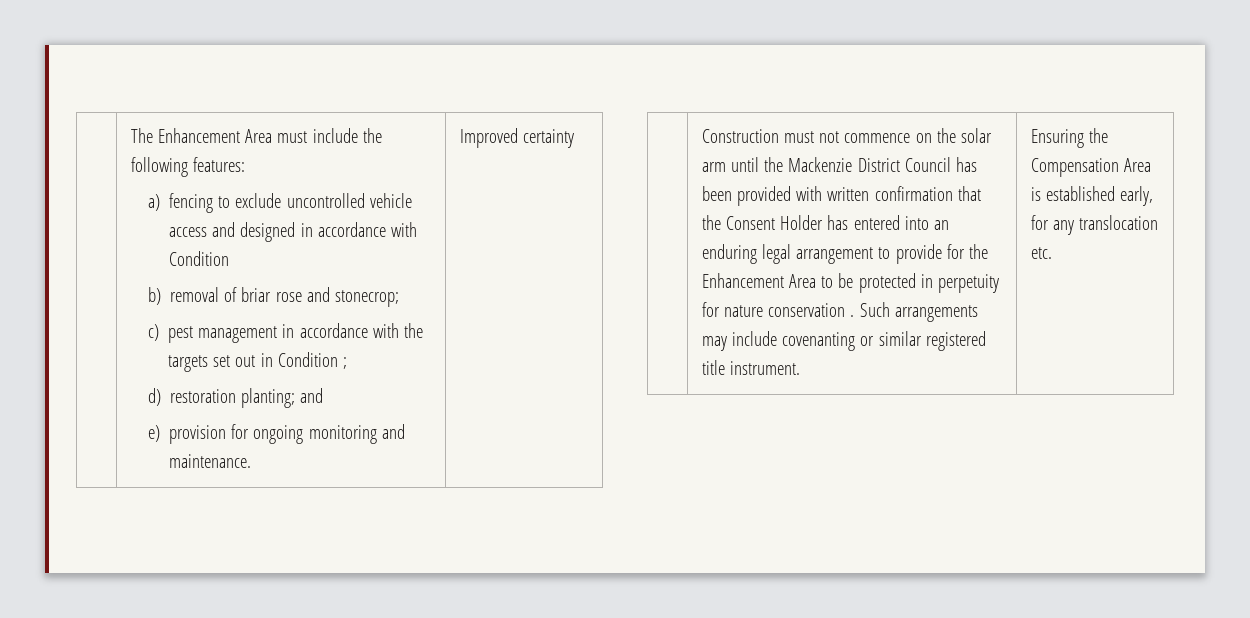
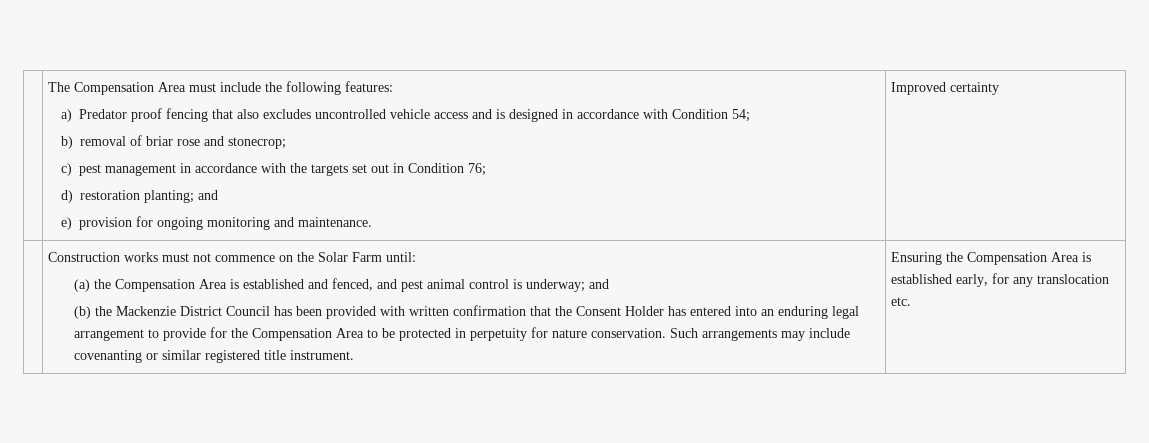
- The Enhancement Area must include the following features:
+ The Compensation Area must include the following features:
- a) fencing to exclude uncontrolled vehicle access and designed in accordance with Condition
+ a) Predator proof fencing that also excludes uncontrolled vehicle access and is designed in accordance with Condition 54;
- c) pest management in accordance with the targets set out in Condition ;
+ c) pest management in accordance with the targets set out in Condition 76;
- Construction must not commence on the solar arm until the Mackenzie District Council has been provided with written confirmation that the Consent Holder has entered into an enduring legal arrangement to provide for the Enhancement Area to be protected in perpetuity for nature conservation .
+ Construction works must not commence on the Solar Farm until:
+ (a) the Compensation Area is established and fenced, and pest animal control is underway; and
+ (b) the Mackenzie District Council has been provided with written confirmation that the Consent Holder has entered into an enduring legal arrangement to provide for the Compensation Area to be protected in perpetuity for nature conservation.

